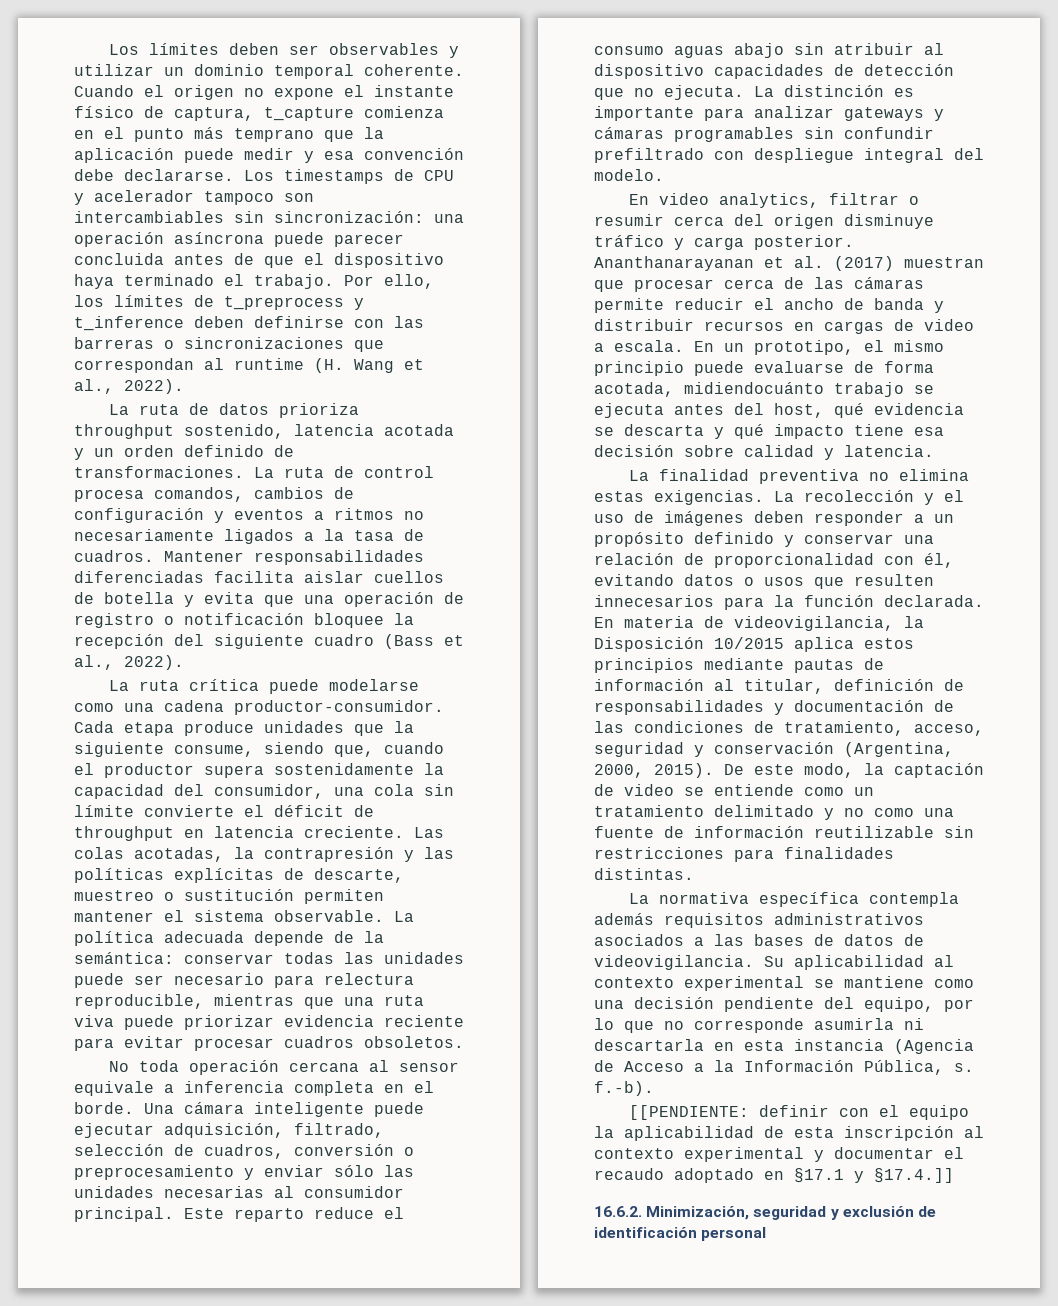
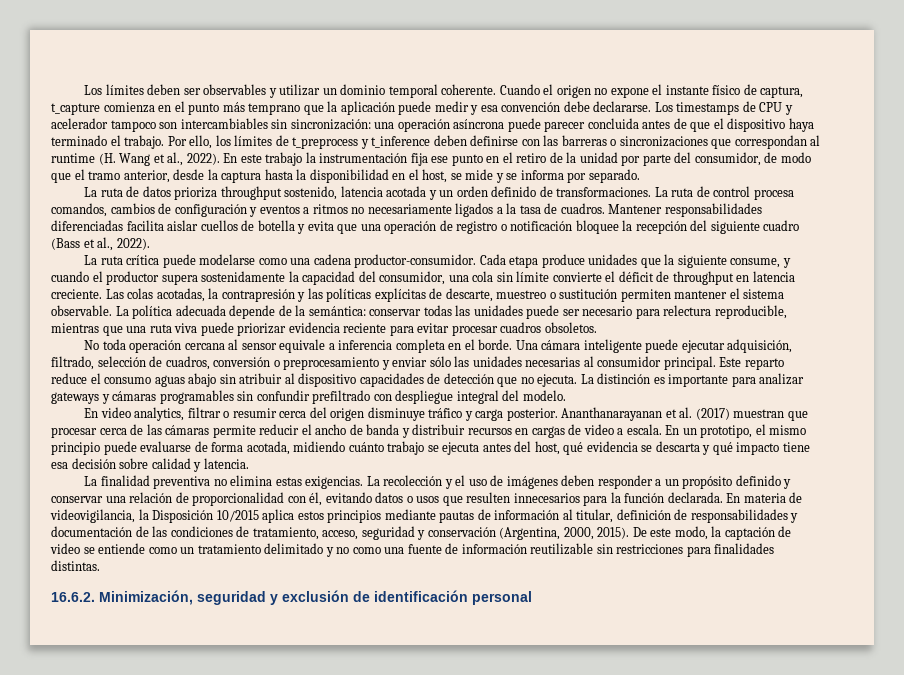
+ En este trabajo la instrumentación fija ese punto en el retiro de la unidad por parte del consumidor, de modo que el tramo anterior, desde la captura hasta la disponibilidad en el host, se mide y se informa por separado.
- Cada etapa produce unidades que la siguiente consume, siendo que, cuando el productor supera sostenidamente la capacidad del consumidor, una cola sin límite convierte el déficit de throughput en latencia creciente.
+ Cada etapa produce unidades que la siguiente consume, y cuando el productor supera sostenidamente la capacidad del consumidor, una cola sin límite convierte el déficit de throughput en latencia creciente.
- En un prototipo, el mismo principio puede evaluarse de forma acotada, midiendocuánto trabajo se ejecuta antes del host, qué evidencia se descarta y qué impacto tiene esa decisión sobre calidad y latencia.
+ En un prototipo, el mismo principio puede evaluarse de forma acotada, midiendo cuánto trabajo se ejecuta antes del host, qué evidencia se descarta y qué impacto tiene esa decisión sobre calidad y latencia.
- La normativa específica contempla además requisitos administrativos asociados a las bases de datos de videovigilancia. Su aplicabilidad al contexto experimental se mantiene como una decisión pendiente del equipo, por lo que no corresponde asumirla ni descartarla en esta instancia (Agencia de Acceso a la Información Pública, s. f.-b).
- [[PENDIENTE: definir con el equipo la aplicabilidad de esta inscripción al contexto experimental y documentar el recaudo adoptado en §17.1 y §17.4.]]

